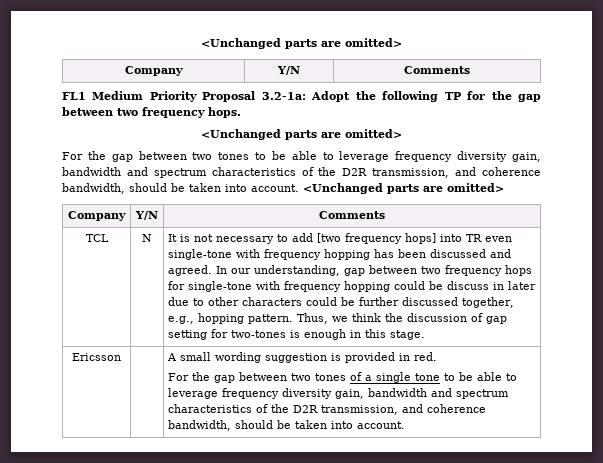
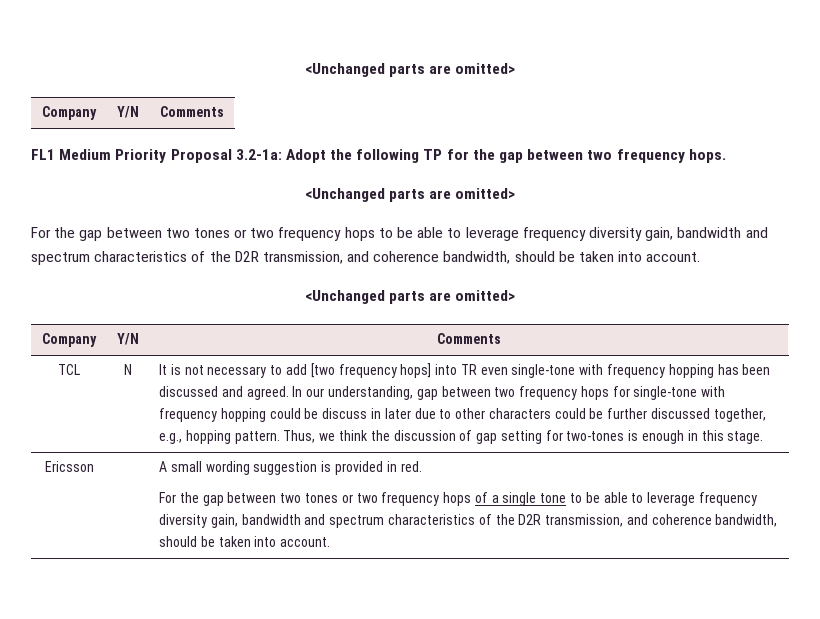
- For the gap between two tones to be able to leverage frequency diversity gain, bandwidth and spectrum characteristics of the D2R transmission, and coherence bandwidth, should be taken into account. <Unchanged parts are omitted>
+ For the gap between two tones or two frequency hops to be able to leverage frequency diversity gain, bandwidth and spectrum characteristics of the D2R transmission, and coherence bandwidth, should be taken into account.
+ <Unchanged parts are omitted>
- For the gap between two tones of a single tone to be able to leverage frequency diversity gain, bandwidth and spectrum characteristics of the D2R transmission, and coherence bandwidth, should be taken into account.
+ For the gap between two tones or two frequency hops of a single tone to be able to leverage frequency diversity gain, bandwidth and spectrum characteristics of the D2R transmission, and coherence bandwidth, should be taken into account.

